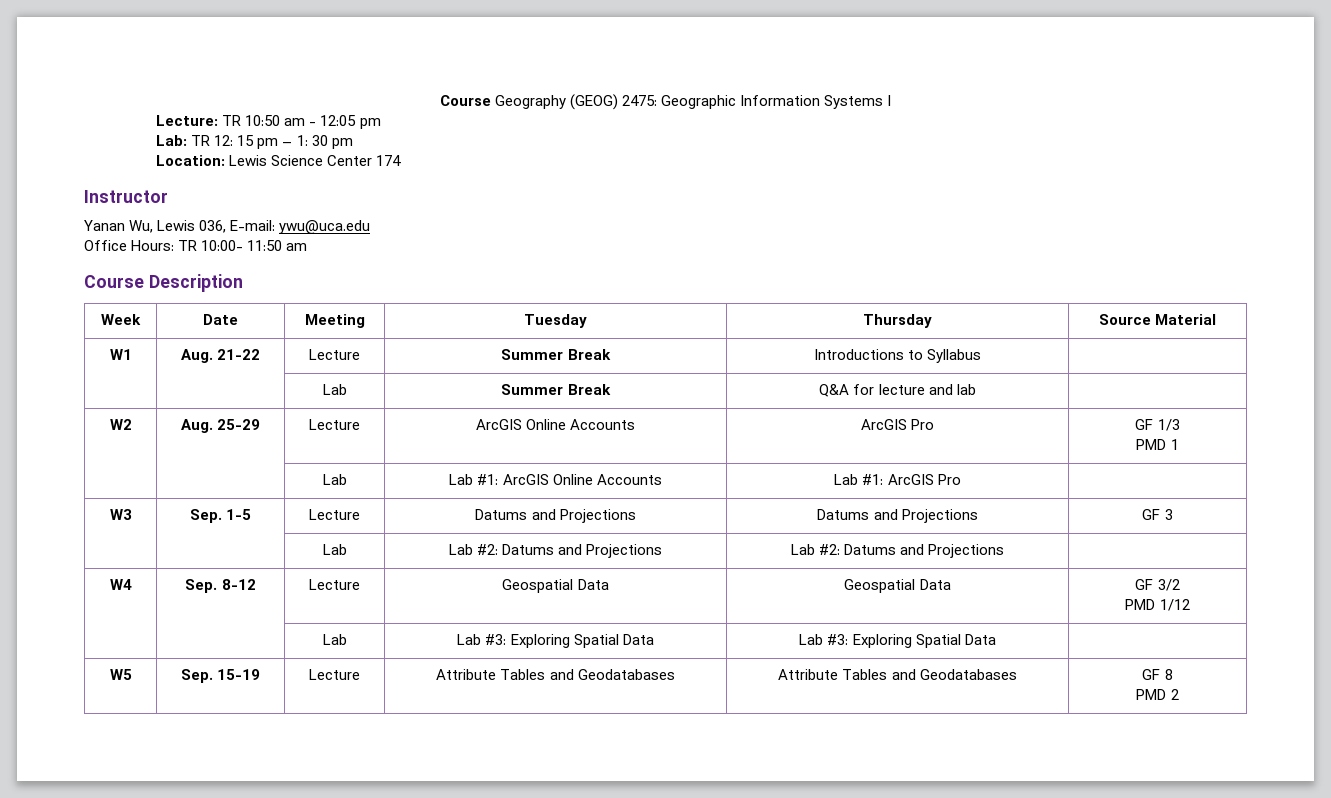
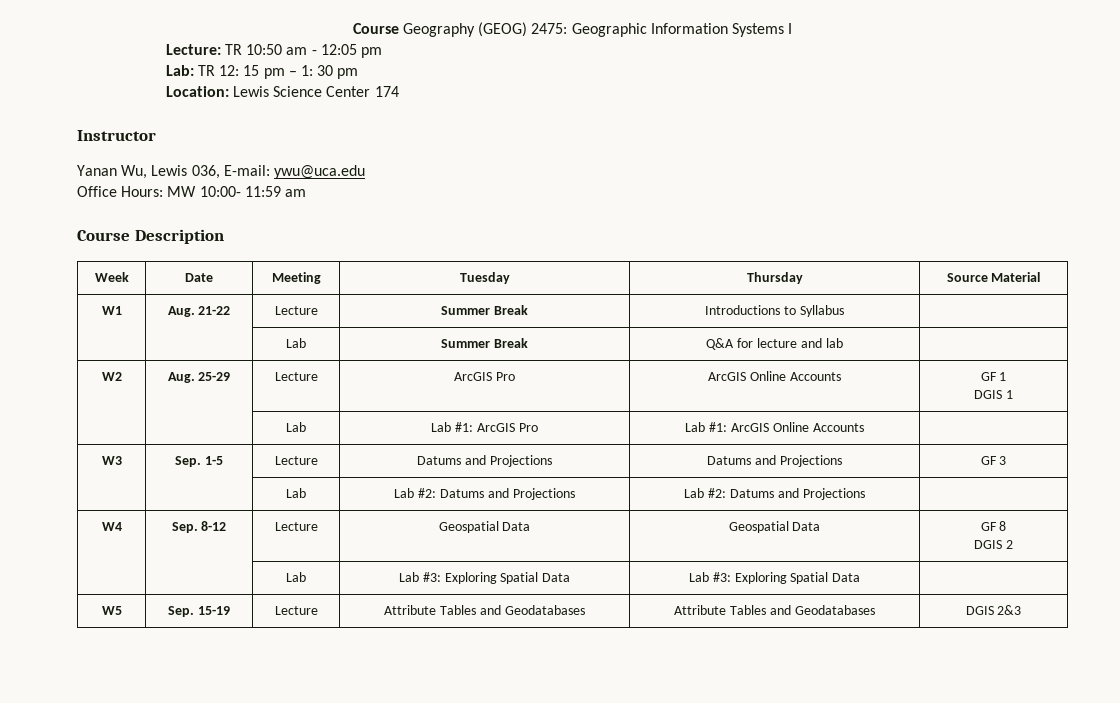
- Office Hours: TR 10:00- 11:50 am
+ Office Hours: MW 10:00- 11:59 am
- W2 | Aug. 25-29 | Lecture | ArcGIS Online Accounts | ArcGIS Pro | GF 1/3
- PMD 1
+ W2 | Aug. 25-29 | Lecture | ArcGIS Pro | ArcGIS Online Accounts | GF 1
+ DGIS 1
- | | Lab | Lab #1: ArcGIS Online Accounts | Lab #1: ArcGIS Pro |
+ | | Lab | Lab #1: ArcGIS Pro | Lab #1: ArcGIS Online Accounts |
- W4 | Sep. 8-12 | Lecture | Geospatial Data | Geospatial Data | GF 3/2
- PMD 1/12
+ W4 | Sep. 8-12 | Lecture | Geospatial Data | Geospatial Data | GF 8
+ DGIS 2
- W5 | Sep. 15-19 | Lecture | Attribute Tables and Geodatabases | Attribute Tables and Geodatabases | GF 8
- PMD 2
+ W5 | Sep. 15-19 | Lecture | Attribute Tables and Geodatabases | Attribute Tables and Geodatabases | DGIS 2&3

